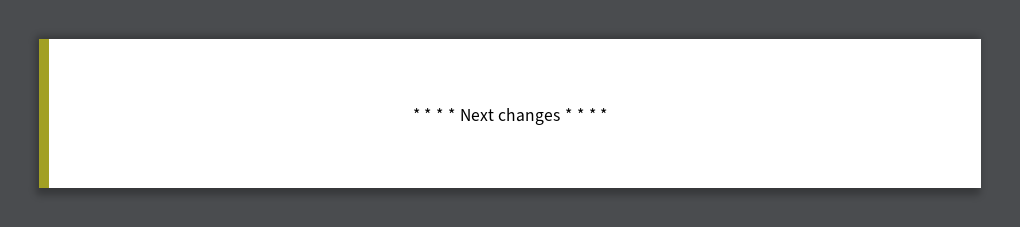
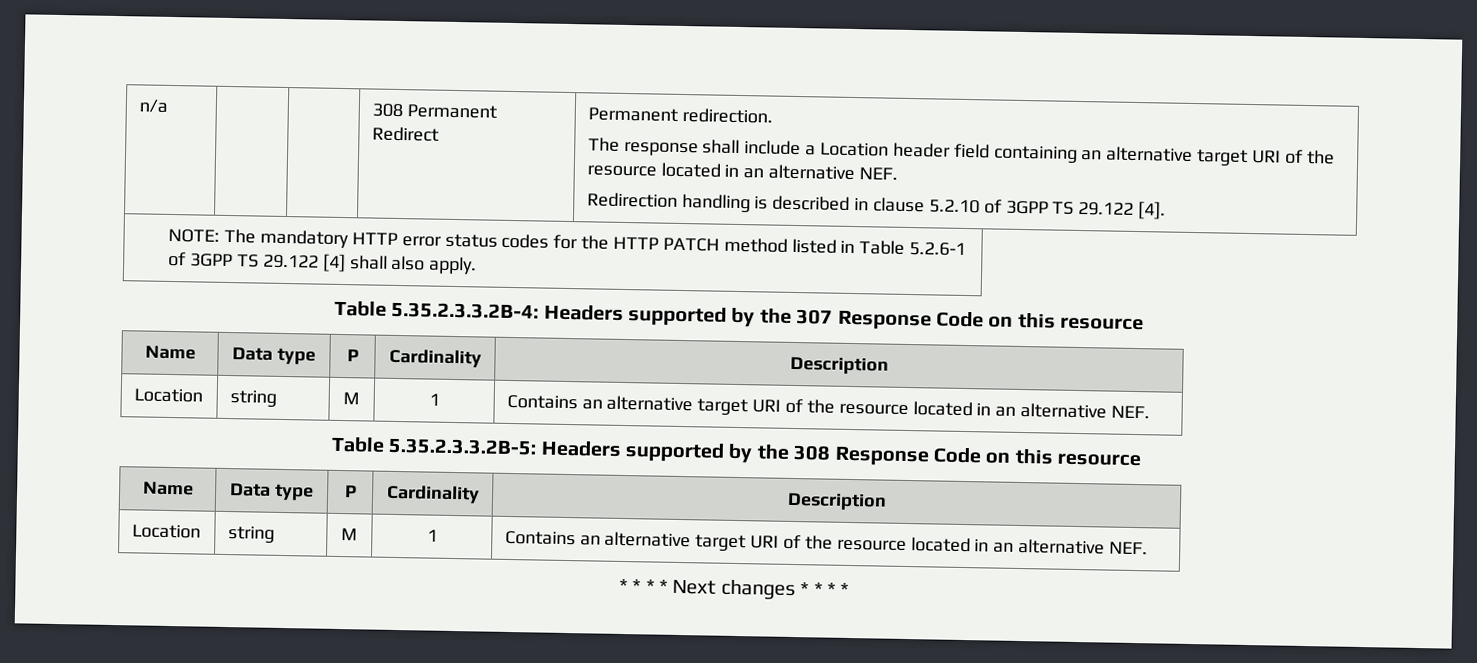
+ n/a | | | 308 Permanent Redirect | Permanent redirection.
+ The response shall include a Location header field containing an alternative target URI of the resource located in an alternative NEF.
+ Redirection handling is described in clause 5.2.10 of 3GPP TS 29.122 [4].
+ NOTE: The mandatory HTTP error status codes for the HTTP PATCH method listed in Table 5.2.6-1 of 3GPP TS 29.122 [4] shall also apply.
+ Table 5.35.2.3.3.2B-4: Headers supported by the 307 Response Code on this resource
+ Name | Data type | P | Cardinality | Description
+ Location | string | M | 1 | Contains an alternative target URI of the resource located in an alternative NEF.
+ Table 5.35.2.3.3.2B-5: Headers supported by the 308 Response Code on this resource
+ Name | Data type | P | Cardinality | Description
+ Location | string | M | 1 | Contains an alternative target URI of the resource located in an alternative NEF.

